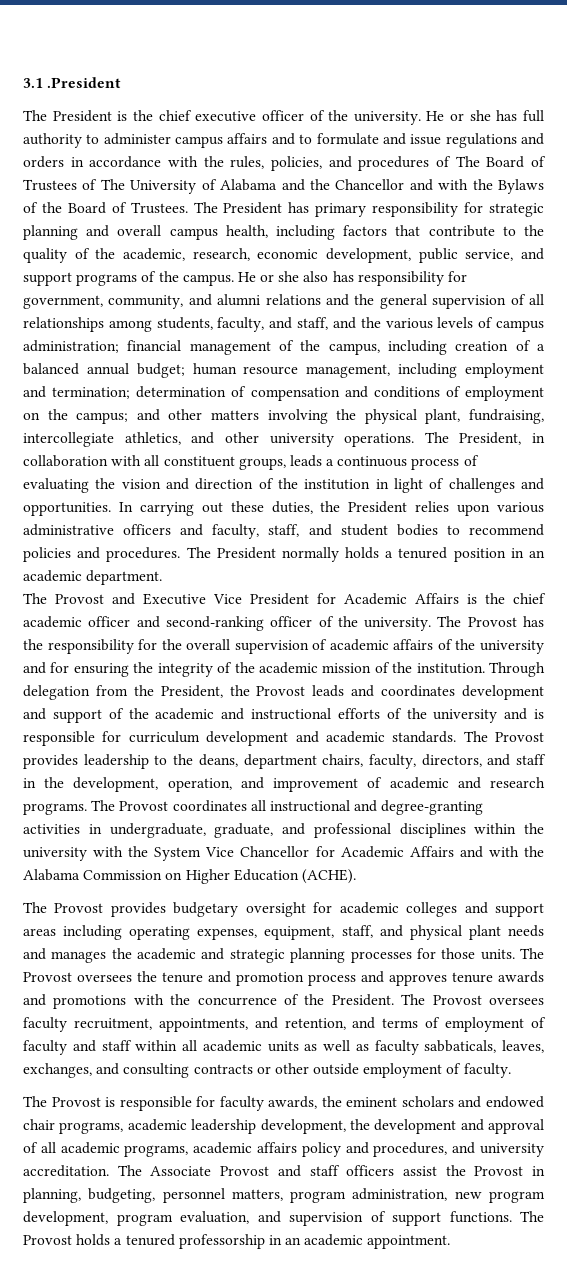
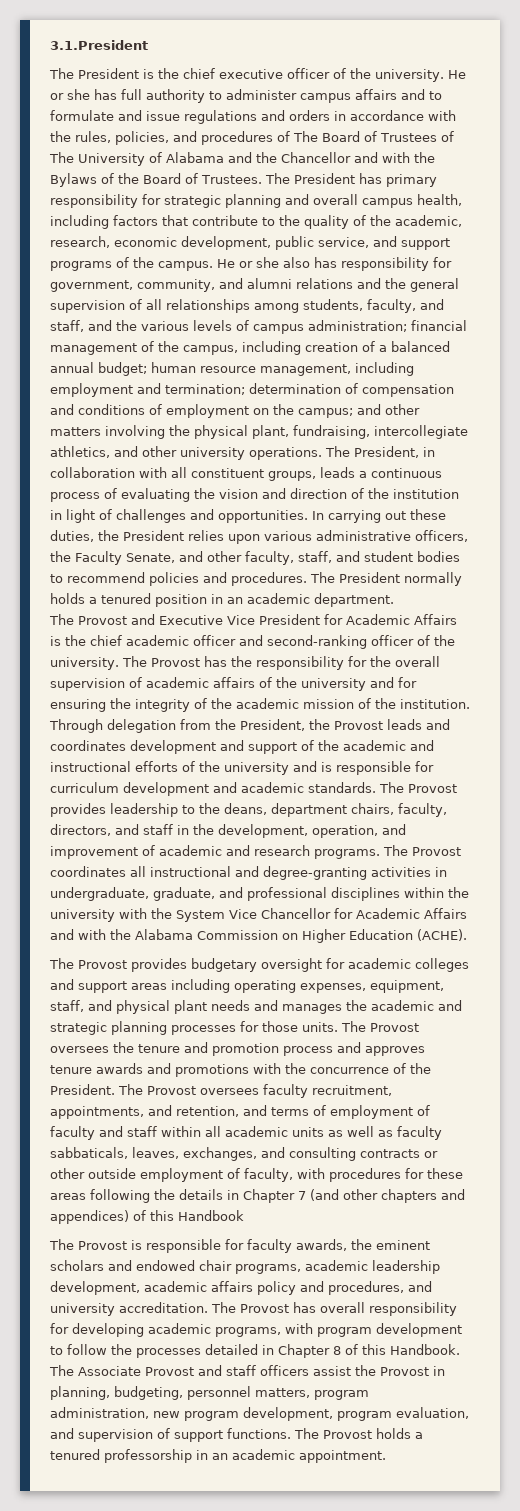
- 3.1 .President
+ 3.1.President
- In carrying out these duties, the President relies upon various administrative officers and faculty, staff, and student bodies to recommend policies and procedures.
+ In carrying out these duties, the President relies upon various administrative officers, the Faculty Senate, and other faculty, staff, and student bodies to recommend policies and procedures.
- The Provost oversees faculty recruitment, appointments, and retention, and terms of employment of faculty and staff within all academic units as well as faculty sabbaticals, leaves, exchanges, and consulting contracts or other outside employment of faculty.
+ The Provost oversees faculty recruitment, appointments, and retention, and terms of employment of faculty and staff within all academic units as well as faculty sabbaticals, leaves, exchanges, and consulting contracts or other outside employment of faculty, with procedures for these areas following the details in Chapter 7 (and other chapters and appendices) of this Handbook
- The Provost is responsible for faculty awards, the eminent scholars and endowed chair programs, academic leadership development, the development and approval of all academic programs, academic affairs policy and procedures, and university accreditation.
+ The Provost is responsible for faculty awards, the eminent scholars and endowed chair programs, academic leadership development, academic affairs policy and procedures, and university accreditation.
- The Associate Provost and staff officers assist the Provost in planning, budgeting, personnel matters, program administration, new program development, program evaluation, and supervision of support functions.
+ The Provost has overall responsibility for developing academic programs, with program development to follow the processes detailed in Chapter 8 of this Handbook. The Associate Provost and staff officers assist the Provost in planning, budgeting, personnel matters, program administration, new program development, program evaluation, and supervision of support functions.

